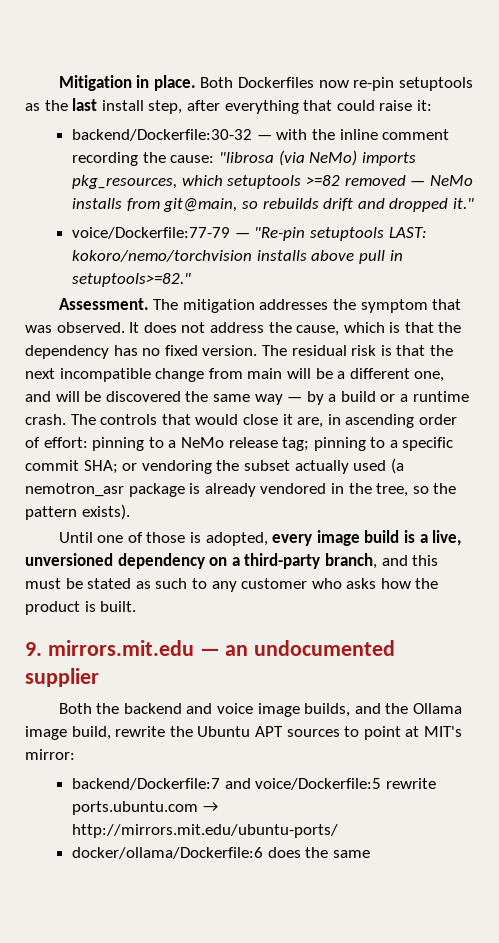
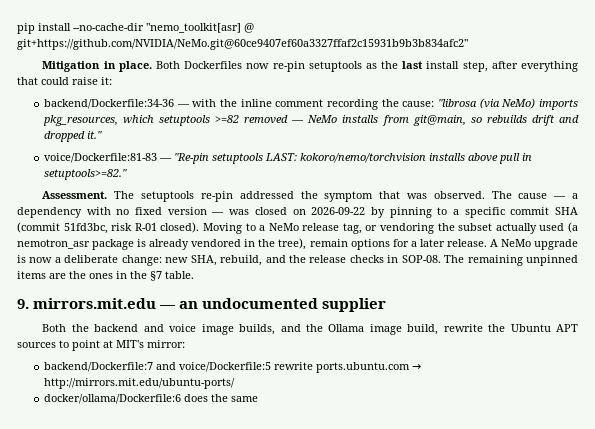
+ pip install --no-cache-dir "nemo_toolkit[asr] @ git+https://github.com/NVIDIA/NeMo.git@60ce9407ef60a3327ffaf2c15931b9b3b834afc2"
- backend/Dockerfile:30-32 — with the inline comment recording the cause: "librosa (via NeMo) imports pkg_resources, which setuptools >=82 removed — NeMo installs from git@main, so rebuilds drift and dropped it."
+ backend/Dockerfile:34-36 — with the inline comment recording the cause: "librosa (via NeMo) imports pkg_resources, which setuptools >=82 removed — NeMo installs from git@main, so rebuilds drift and dropped it."
- voice/Dockerfile:77-79 — "Re-pin setuptools LAST: kokoro/nemo/torchvision installs above pull in setuptools>=82."
+ voice/Dockerfile:81-83 — "Re-pin setuptools LAST: kokoro/nemo/torchvision installs above pull in setuptools>=82."
- The mitigation addresses the symptom that was observed.
+ The setuptools re-pin addressed the symptom that was observed.
- It does not address the cause, which is that the dependency has no fixed version. The residual risk is that the next incompatible change from main will be a different one, and will be discovered the same way — by a build or a runtime crash. The controls that would close it are, in ascending order of effort: pinning to a NeMo release tag; pinning to a specific commit SHA; or vendoring the subset actually used (a nemotron_asr package is already vendored in the tree, so the pattern exists).
- Until one of those is adopted, every image build is a live, unversioned dependency on a third-party branch, and this must be stated as such to any customer who asks how the product is built.
+ The cause — a dependency with no fixed version — was closed on 2026-09-22 by pinning to a specific commit SHA (commit 51fd3bc, risk R-01 closed). Moving to a NeMo release tag, or vendoring the subset actually used (a nemotron_asr package is already vendored in the tree), remain options for a later release. A NeMo upgrade is now a deliberate change: new SHA, rebuild, and the release checks in SOP-08. The remaining unpinned items are the ones in the §7 table.

